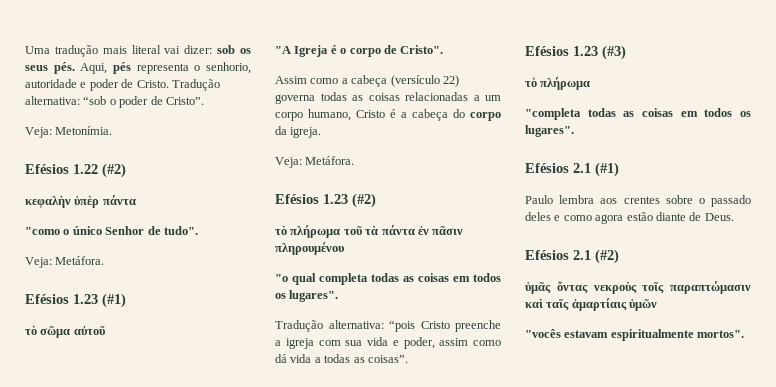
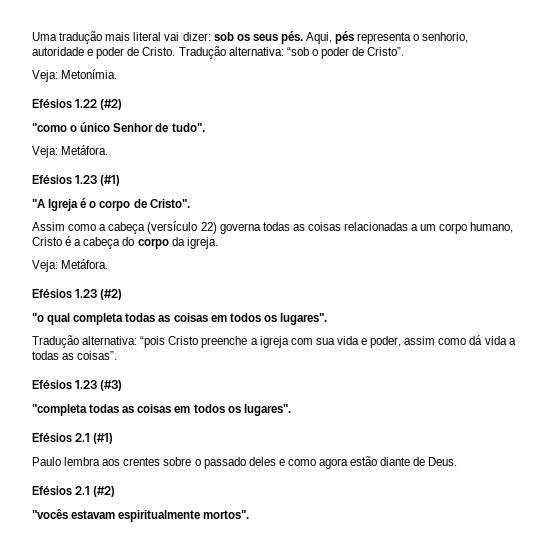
- κεφαλὴν ὑπὲρ πάντα
- τὸ σῶμα αὐτοῦ
- τὸ πλήρωμα τοῦ τὰ πάντα ἐν πᾶσιν πληρουμένου
  Efésios 1.23 (#3)
- τὸ πλήρωμα
- ὑμᾶς ὄντας νεκροὺς τοῖς παραπτώμασιν καὶ ταῖς ἁμαρτίαις ὑμῶν

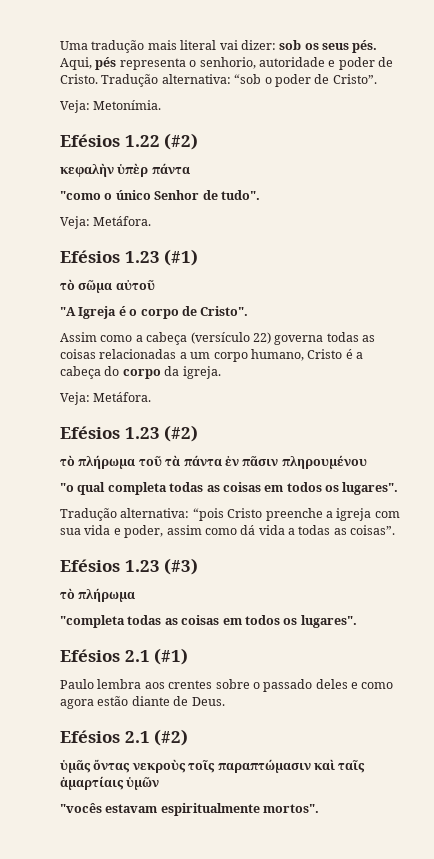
+ κεφαλὴν ὑπὲρ πάντα
+ τὸ σῶμα αὐτοῦ
+ τὸ πλήρωμα τοῦ τὰ πάντα ἐν πᾶσιν πληρουμένου
  Efésios 1.23 (#3)
+ τὸ πλήρωμα
+ ὑμᾶς ὄντας νεκροὺς τοῖς παραπτώμασιν καὶ ταῖς ἁμαρτίαις ὑμῶν

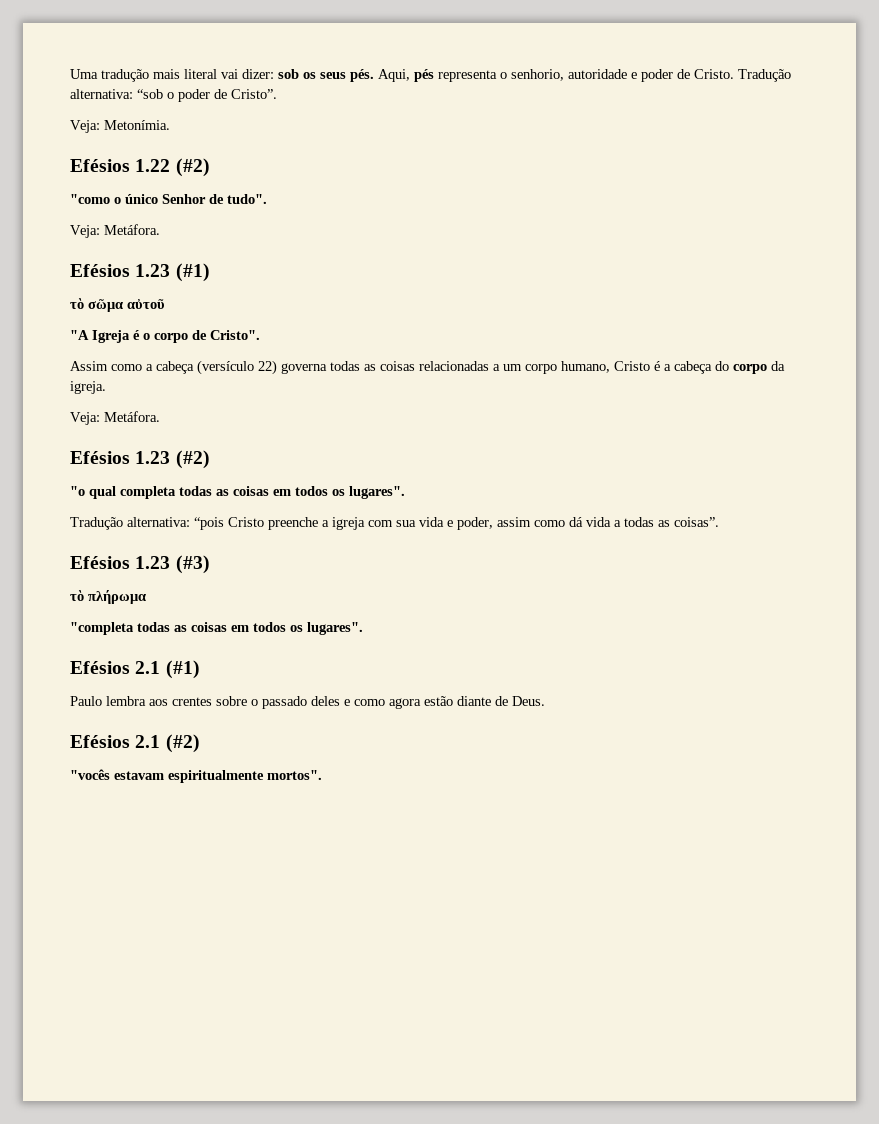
- κεφαλὴν ὑπὲρ πάντα
- τὸ πλήρωμα τοῦ τὰ πάντα ἐν πᾶσιν πληρουμένου
- ὑμᾶς ὄντας νεκροὺς τοῖς παραπτώμασιν καὶ ταῖς ἁμαρτίαις ὑμῶν

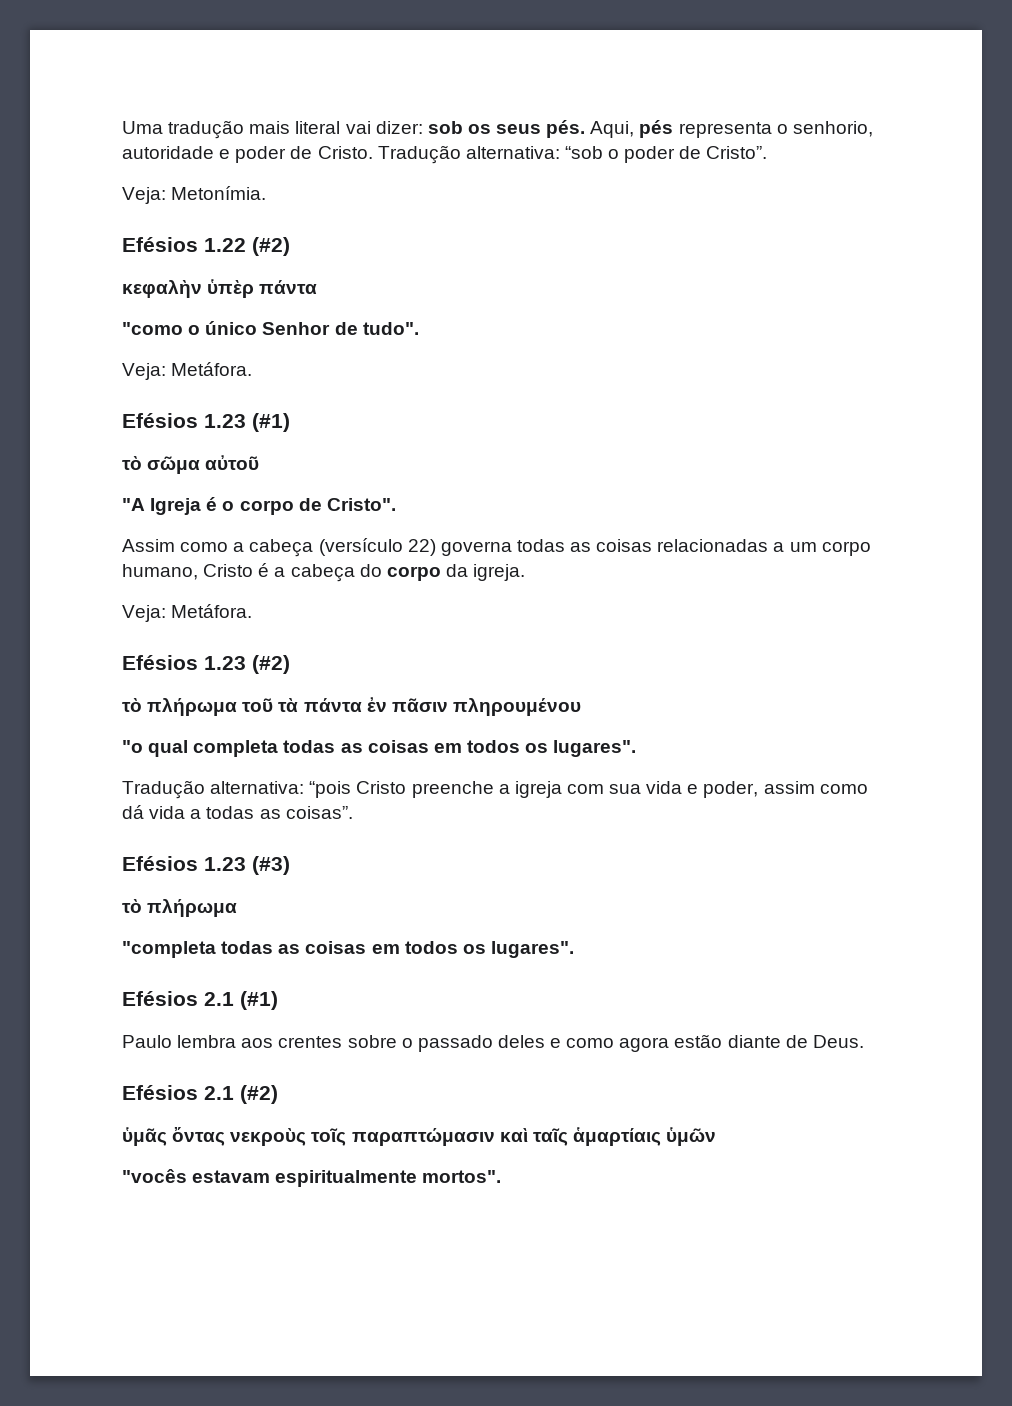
+ κεφαλὴν ὑπὲρ πάντα
+ τὸ πλήρωμα τοῦ τὰ πάντα ἐν πᾶσιν πληρουμένου
+ ὑμᾶς ὄντας νεκροὺς τοῖς παραπτώμασιν καὶ ταῖς ἁμαρτίαις ὑμῶν

